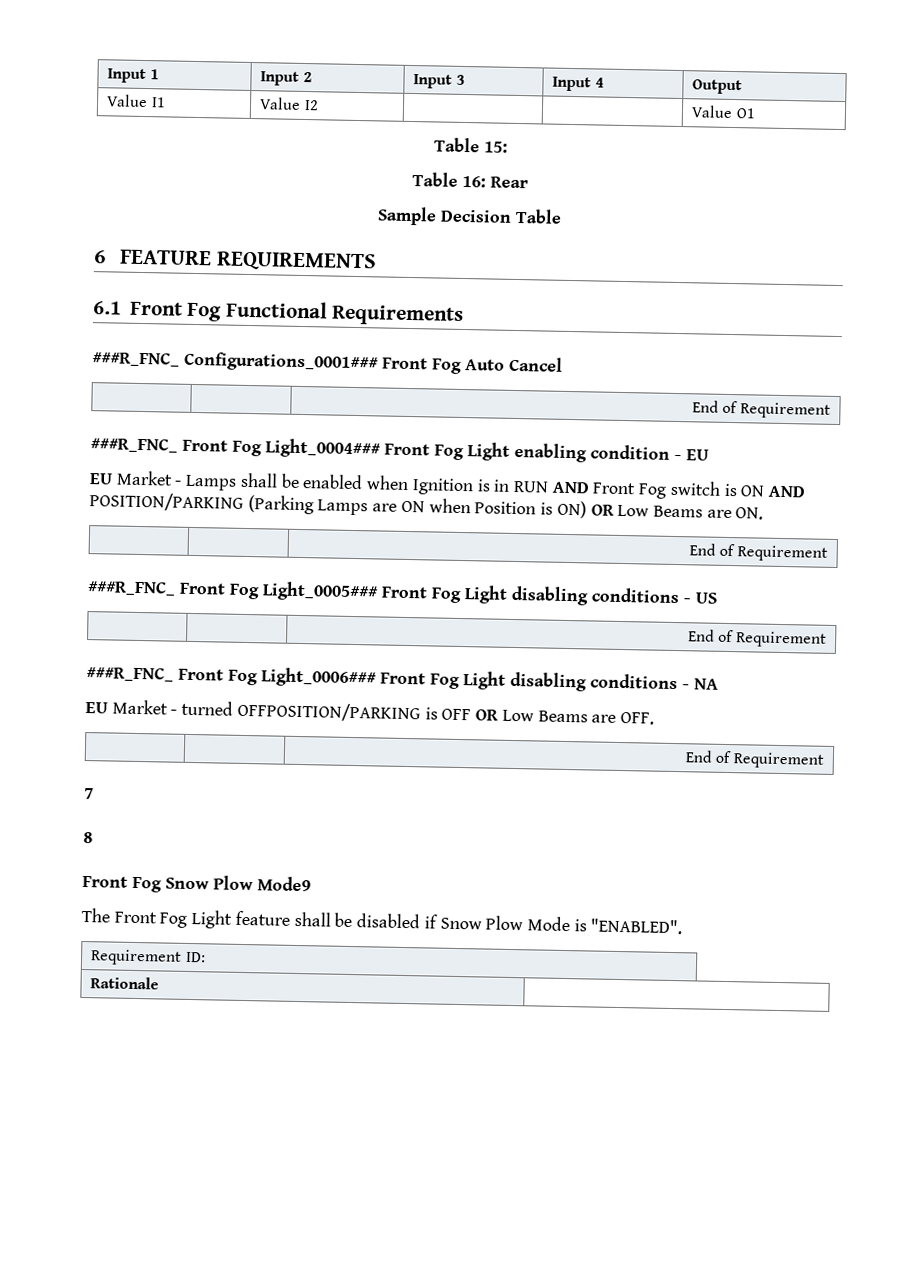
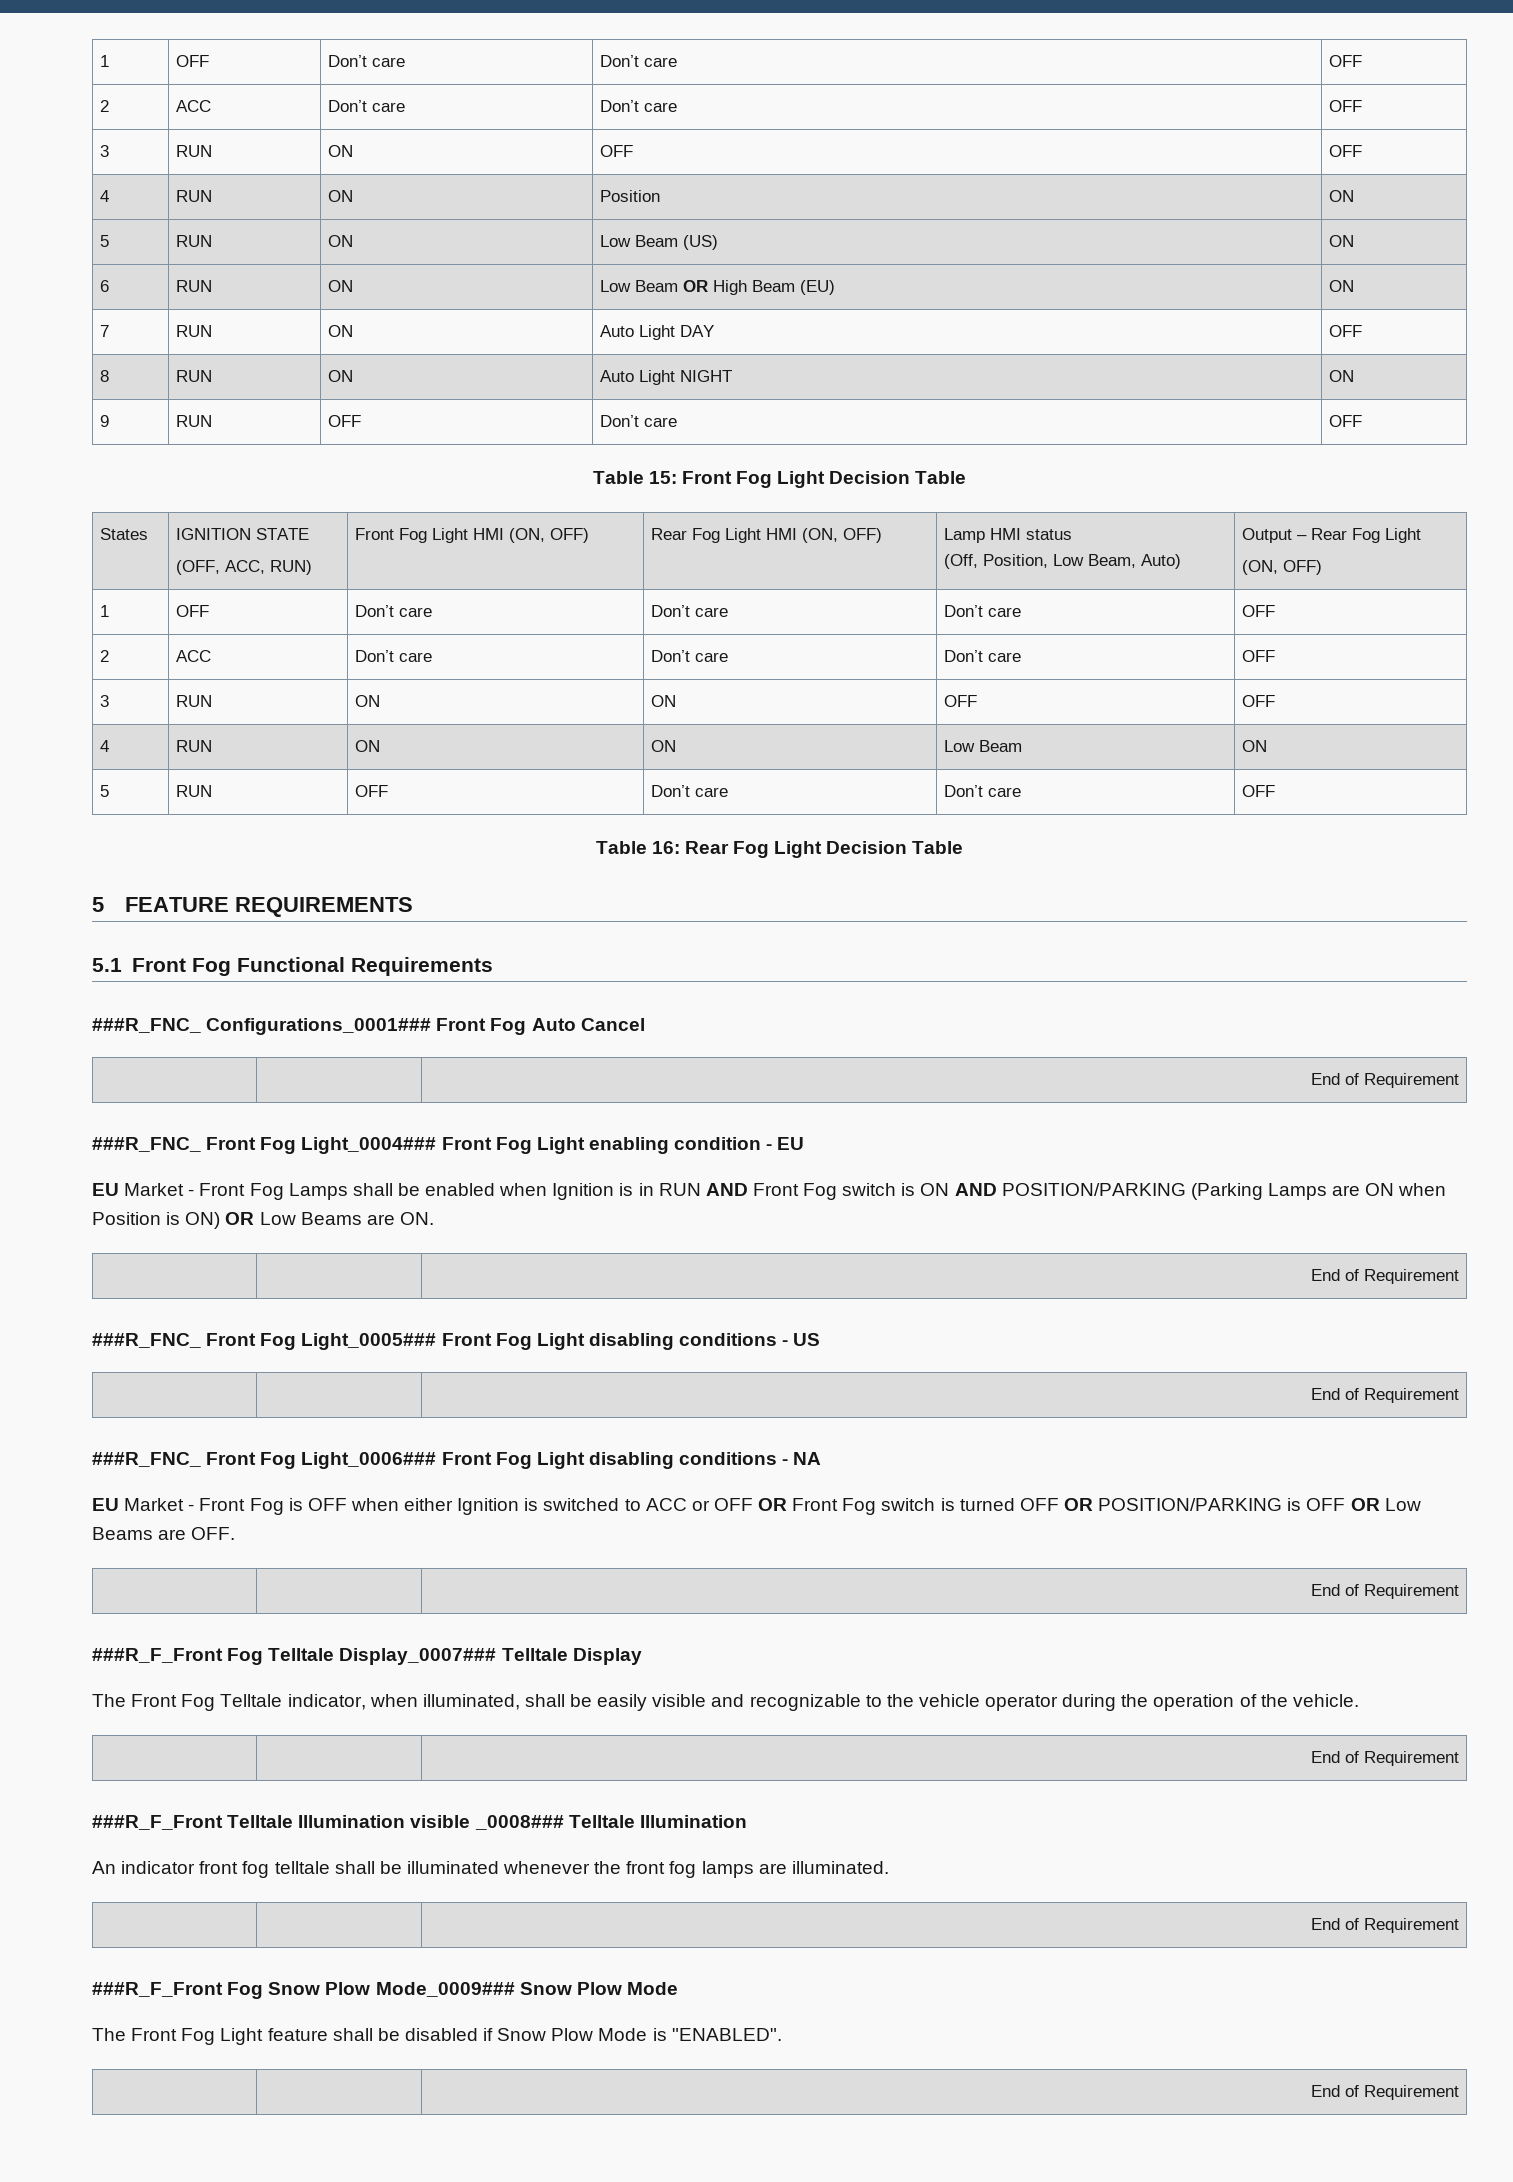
- Input 1 | Input 2 | Input 3 | Input 4 | Output
- Value I1 | Value I2 | | | Value O1
- Table 15:
+ 1 | OFF | Don’t care | Don’t care | OFF
+ 2 | ACC | Don’t care | Don’t care | OFF
+ 3 | RUN | ON | OFF | OFF
+ 4 | RUN | ON | Position | ON
+ 5 | RUN | ON | Low Beam (US) | ON
+ 6 | RUN | ON | Low Beam OR High Beam (EU) | ON
+ 7 | RUN | ON | Auto Light DAY | OFF
+ 8 | RUN | ON | Auto Light NIGHT | ON
+ 9 | RUN | OFF | Don’t care | OFF
+ Table 15: Front Fog Light Decision Table
+ States | IGNITION STATE
+ (OFF, ACC, RUN) | Front Fog Light HMI (ON, OFF) | Rear Fog Light HMI (ON, OFF) | Lamp HMI status
+ (Off, Position, Low Beam, Auto) | Output – Rear Fog Light
+ (ON, OFF)
+ 1 | OFF | Don’t care | Don’t care | Don’t care | OFF
+ 2 | ACC | Don’t care | Don’t care | Don’t care | OFF
+ 3 | RUN | ON | ON | OFF | OFF
+ 4 | RUN | ON | ON | Low Beam | ON
+ 5 | RUN | OFF | Don’t care | Don’t care | OFF
- Table 16: Rear
- Sample Decision Table
- 6 FEATURE REQUIREMENTS
+ Table 16: Rear Fog Light Decision Table
+ 5 FEATURE REQUIREMENTS
- 6.1 Front Fog Functional Requirements
+ 5.1 Front Fog Functional Requirements
- EU Market - Lamps shall be enabled when Ignition is in RUN AND Front Fog switch is ON AND POSITION/PARKING (Parking Lamps are ON when Position is ON) OR Low Beams are ON.
+ EU Market - Front Fog Lamps shall be enabled when Ignition is in RUN AND Front Fog switch is ON AND POSITION/PARKING (Parking Lamps are ON when Position is ON) OR Low Beams are ON.
- EU Market - turned OFFPOSITION/PARKING is OFF OR Low Beams are OFF.
+ EU Market - Front Fog is OFF when either Ignition is switched to ACC or OFF OR Front Fog switch is turned OFF OR POSITION/PARKING is OFF OR Low Beams are OFF.
- 7
- 8
- Front Fog Snow Plow Mode9
+ ###R_F_Front Fog Telltale Display_0007### Telltale Display
+ The Front Fog Telltale indicator, when illuminated, shall be easily visible and recognizable to the vehicle operator during the operation of the vehicle.
+ | | End of Requirement
+ ###R_F_Front Telltale Illumination visible _0008### Telltale Illumination
+ An indicator front fog telltale shall be illuminated whenever the front fog lamps are illuminated.
+ | | End of Requirement
+ ###R_F_Front Fog Snow Plow Mode_0009### Snow Plow Mode
  The Front Fog Light feature shall be disabled if Snow Plow Mode is "ENABLED".
- Requirement ID:
- Rationale |
+ | | End of Requirement

